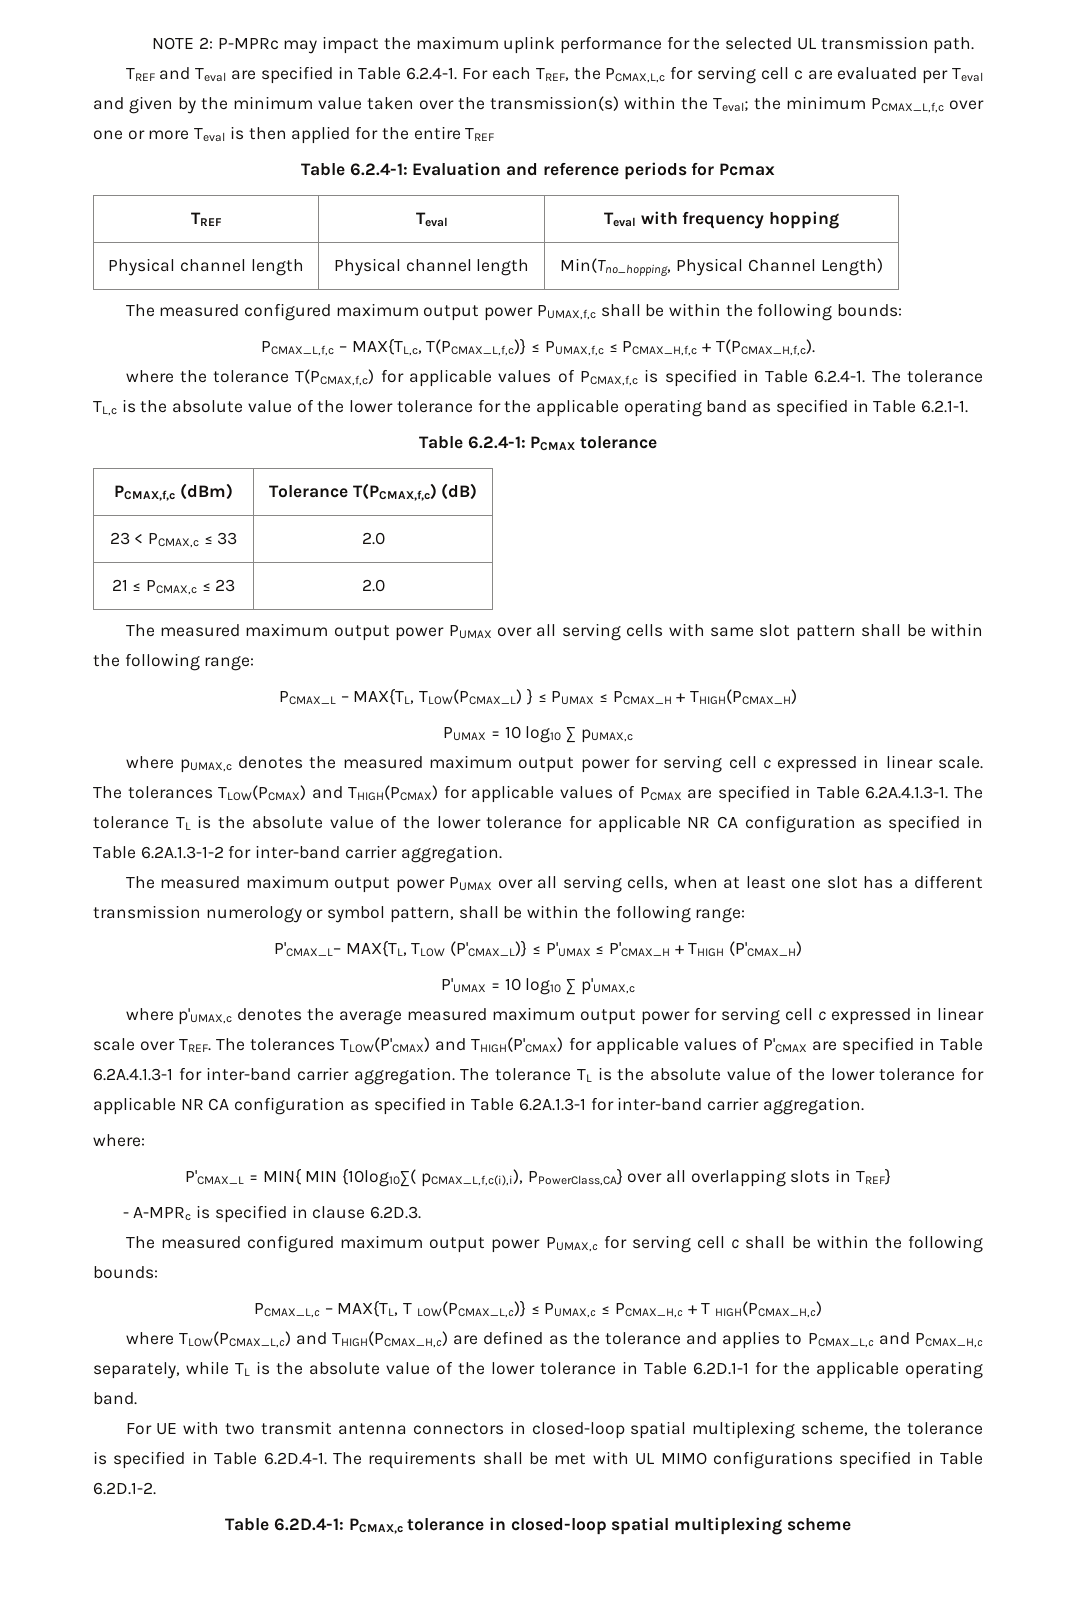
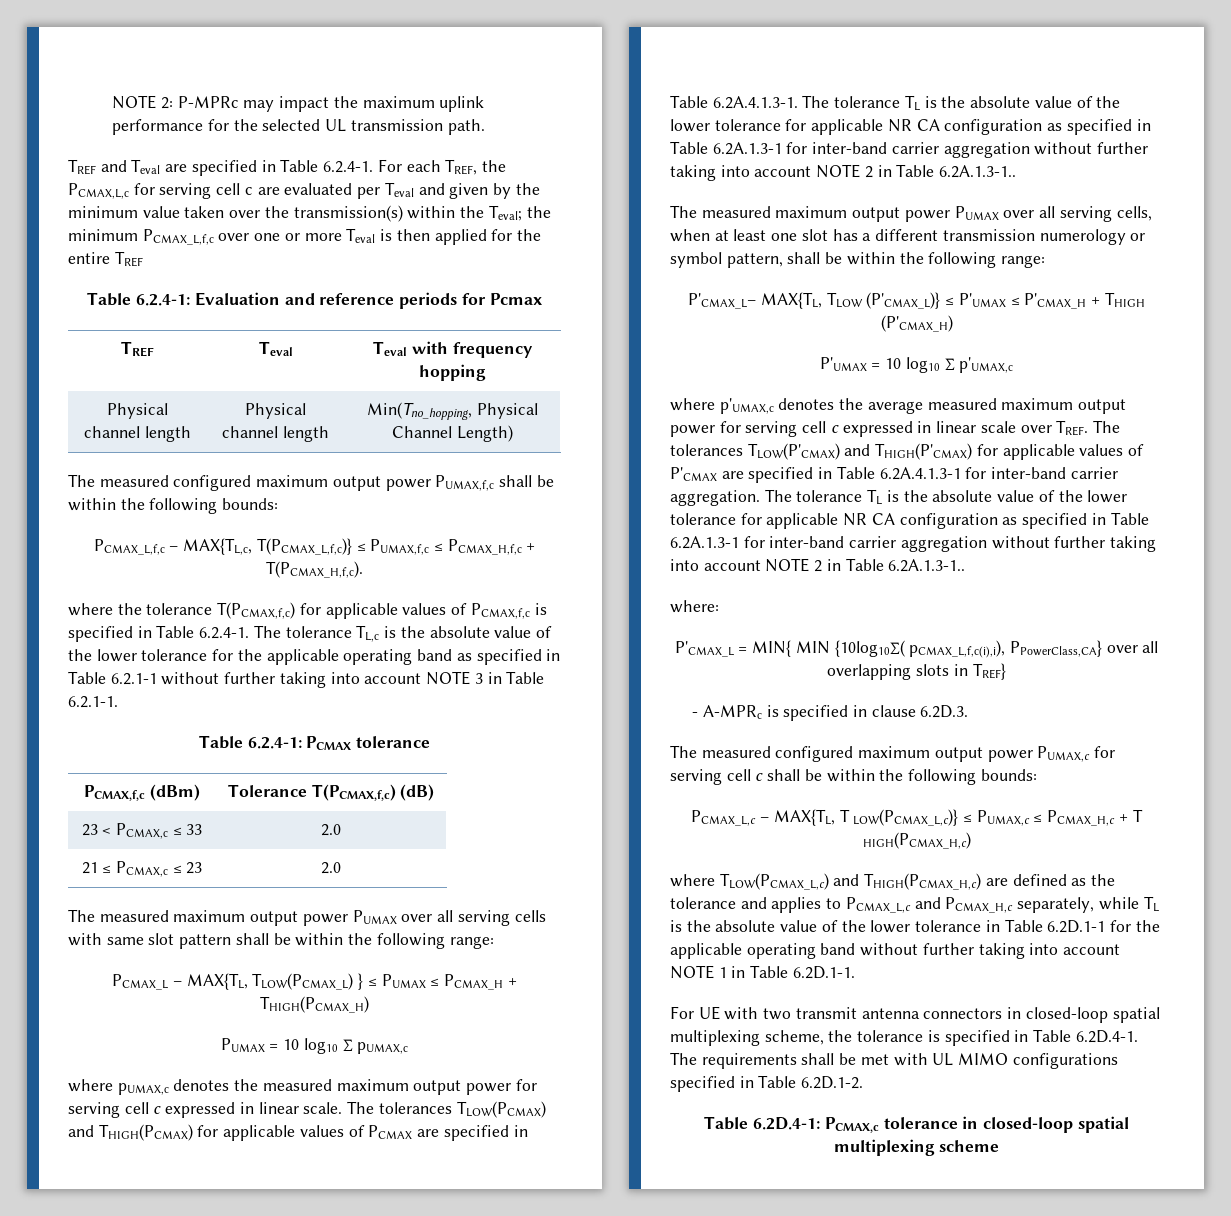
- where the tolerance T(PCMAX,f,c) for applicable values of PCMAX,f,c is specified in Table 6.2.4-1. The tolerance TL,c is the absolute value of the lower tolerance for the applicable operating band as specified in Table 6.2.1-1.
+ where the tolerance T(PCMAX,f,c) for applicable values of PCMAX,f,c is specified in Table 6.2.4-1. The tolerance TL,c is the absolute value of the lower tolerance for the applicable operating band as specified in Table 6.2.1-1 without further taking into account NOTE 3 in Table 6.2.1-1.
- The tolerances TLOW(PCMAX) and THIGH(PCMAX) for applicable values of PCMAX are specified in Table 6.2A.4.1.3-1. The tolerance TL is the absolute value of the lower tolerance for applicable NR CA configuration as specified in Table 6.2A.1.3-1-2 for inter-band carrier aggregation.
+ The tolerances TLOW(PCMAX) and THIGH(PCMAX) for applicable values of PCMAX are specified in Table 6.2A.4.1.3-1. The tolerance TL is the absolute value of the lower tolerance for applicable NR CA configuration as specified in Table 6.2A.1.3-1 for inter-band carrier aggregation without further taking into account NOTE 2 in Table 6.2A.1.3-1..
- The tolerances TLOW(P'CMAX) and THIGH(P'CMAX) for applicable values of P'CMAX are specified in Table 6.2A.4.1.3-1 for inter-band carrier aggregation. The tolerance TL is the absolute value of the lower tolerance for applicable NR CA configuration as specified in Table 6.2A.1.3-1 for inter-band carrier aggregation.
+ The tolerances TLOW(P'CMAX) and THIGH(P'CMAX) for applicable values of P'CMAX are specified in Table 6.2A.4.1.3-1 for inter-band carrier aggregation. The tolerance TL is the absolute value of the lower tolerance for applicable NR CA configuration as specified in Table 6.2A.1.3-1 for inter-band carrier aggregation without further taking into account NOTE 2 in Table 6.2A.1.3-1..
- where TLOW(PCMAX_L,c) and THIGH(PCMAX_H,c) are defined as the tolerance and applies to PCMAX_L,c and PCMAX_H,c separately, while TL is the absolute value of the lower tolerance in Table 6.2D.1-1 for the applicable operating band.
+ where TLOW(PCMAX_L,c) and THIGH(PCMAX_H,c) are defined as the tolerance and applies to PCMAX_L,c and PCMAX_H,c separately, while TL is the absolute value of the lower tolerance in Table 6.2D.1-1 for the applicable operating band without further taking into account NOTE 1 in Table 6.2D.1-1.

